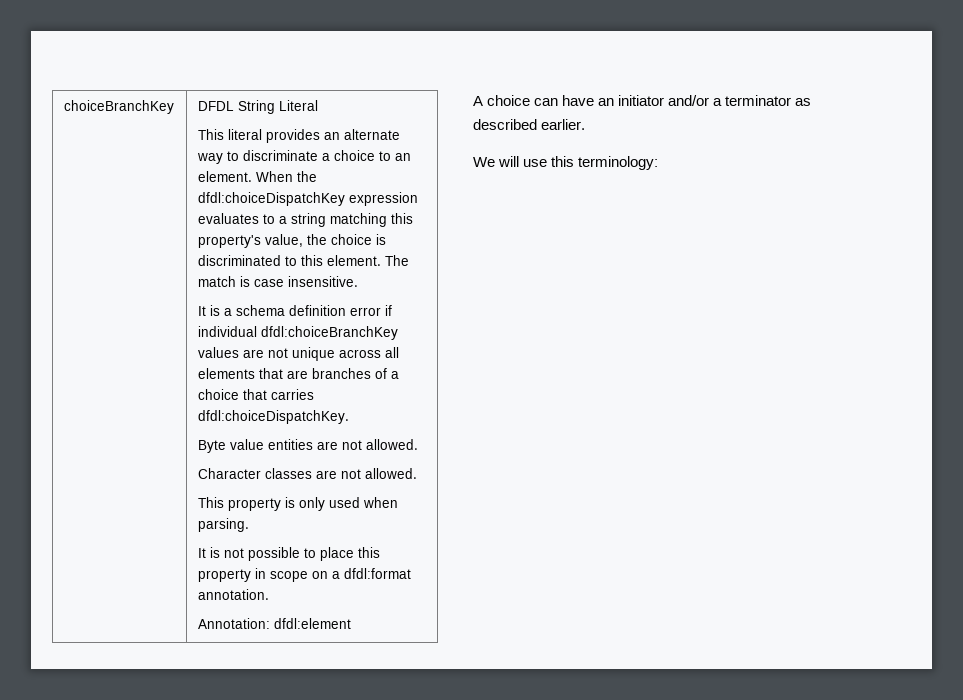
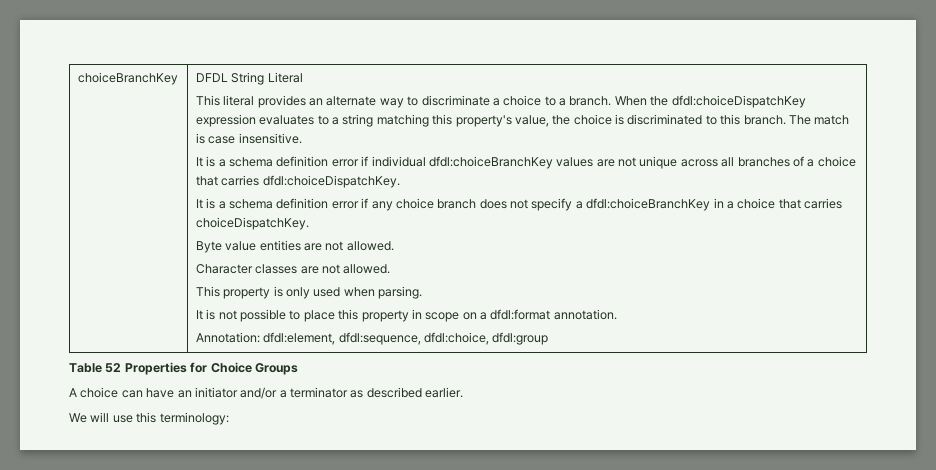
- This literal provides an alternate way to discriminate a choice to an element.
+ This literal provides an alternate way to discriminate a choice to a branch.
- When the dfdl:choiceDispatchKey expression evaluates to a string matching this property's value, the choice is discriminated to this element.
+ When the dfdl:choiceDispatchKey expression evaluates to a string matching this property's value, the choice is discriminated to this branch.
- It is a schema definition error if individual dfdl:choiceBranchKey values are not unique across all elements that are branches of a choice that carries dfdl:choiceDispatchKey.
+ It is a schema definition error if individual dfdl:choiceBranchKey values are not unique across all branches of a choice that carries dfdl:choiceDispatchKey.
+ It is a schema definition error if any choice branch does not specify a dfdl:choiceBranchKey in a choice that carries choiceDispatchKey.
- Annotation: dfdl:element
+ Annotation: dfdl:element, dfdl:sequence, dfdl:choice, dfdl:group
+ Table 52 Properties for Choice Groups

